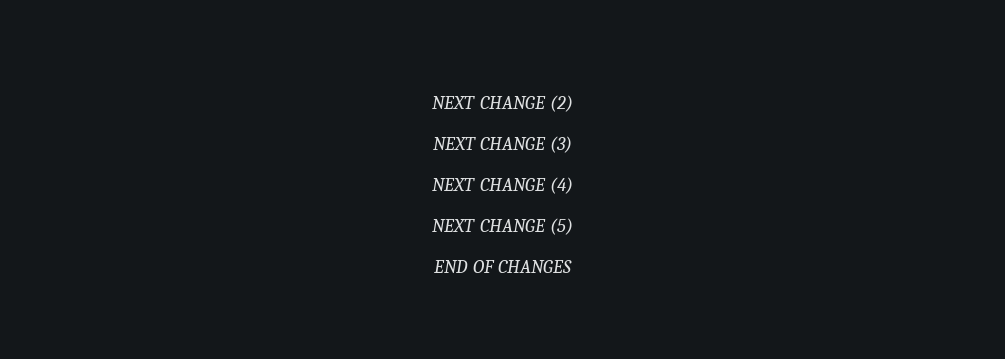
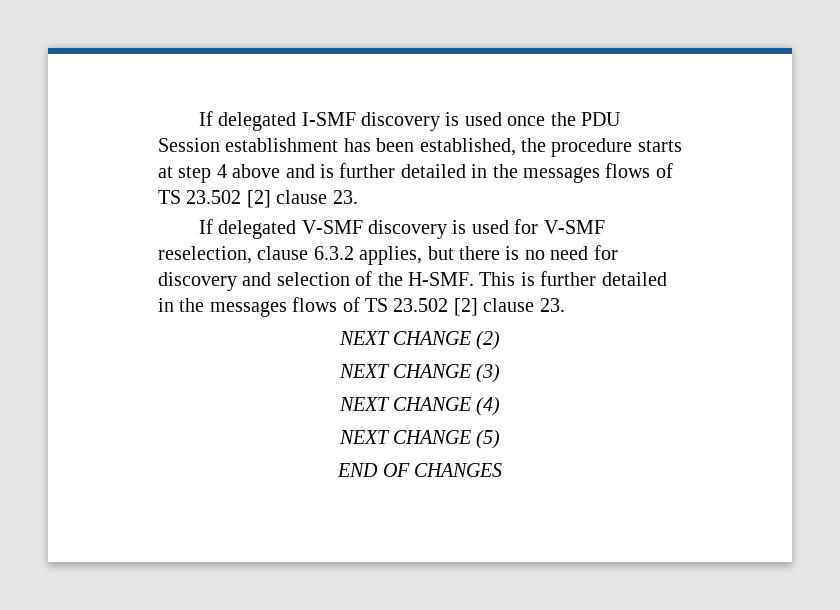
+ If delegated I-SMF discovery is used once the PDU Session establishment has been established, the procedure starts at step 4 above and is further detailed in the messages flows of TS 23.502 [2] clause 23.
+ If delegated V-SMF discovery is used for V-SMF reselection, clause 6.3.2 applies, but there is no need for discovery and selection of the H-SMF. This is further detailed in the messages flows of TS 23.502 [2] clause 23.

